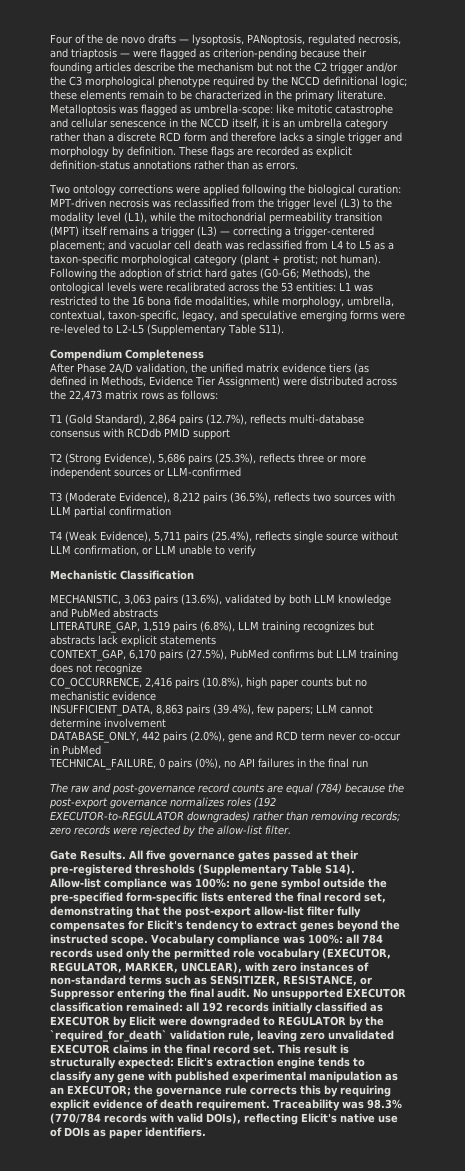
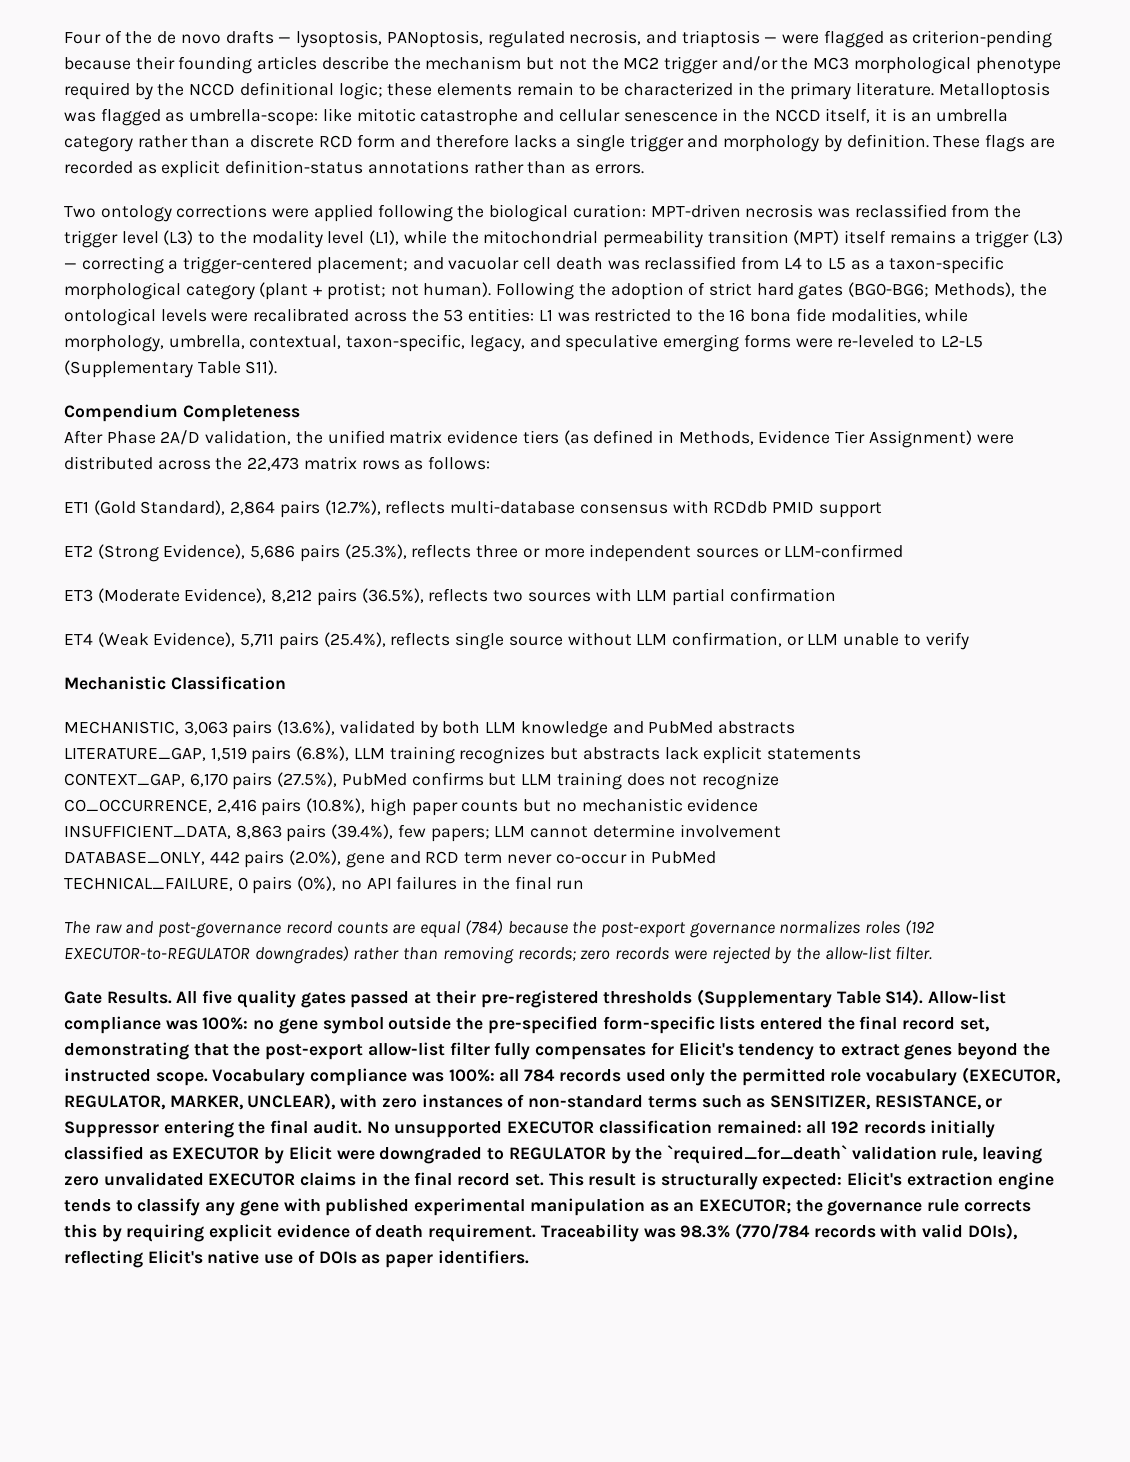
- Four of the de novo drafts — lysoptosis, PANoptosis, regulated necrosis, and triaptosis — were flagged as criterion-pending because their founding articles describe the mechanism but not the C2 trigger and/or the C3 morphological phenotype required by the NCCD definitional logic; these elements remain to be characterized in the primary literature.
+ Four of the de novo drafts — lysoptosis, PANoptosis, regulated necrosis, and triaptosis — were flagged as criterion-pending because their founding articles describe the mechanism but not the MC2 trigger and/or the MC3 morphological phenotype required by the NCCD definitional logic; these elements remain to be characterized in the primary literature.
- Following the adoption of strict hard gates (G0-G6; Methods), the ontological levels were recalibrated across the 53 entities: L1 was restricted to the 16 bona fide modalities, while morphology, umbrella, contextual, taxon-specific, legacy, and speculative emerging forms were re-leveled to L2-L5 (Supplementary Table S11).
+ Following the adoption of strict hard gates (BG0-BG6; Methods), the ontological levels were recalibrated across the 53 entities: L1 was restricted to the 16 bona fide modalities, while morphology, umbrella, contextual, taxon-specific, legacy, and speculative emerging forms were re-leveled to L2-L5 (Supplementary Table S11).
- T1 (Gold Standard), 2,864 pairs (12.7%), reflects multi-database consensus with RCDdb PMID support
+ ET1 (Gold Standard), 2,864 pairs (12.7%), reflects multi-database consensus with RCDdb PMID support
- T2 (Strong Evidence), 5,686 pairs (25.3%), reflects three or more independent sources or LLM-confirmed
+ ET2 (Strong Evidence), 5,686 pairs (25.3%), reflects three or more independent sources or LLM-confirmed
- T3 (Moderate Evidence), 8,212 pairs (36.5%), reflects two sources with LLM partial confirmation
+ ET3 (Moderate Evidence), 8,212 pairs (36.5%), reflects two sources with LLM partial confirmation
- T4 (Weak Evidence), 5,711 pairs (25.4%), reflects single source without LLM confirmation, or LLM unable to verify
+ ET4 (Weak Evidence), 5,711 pairs (25.4%), reflects single source without LLM confirmation, or LLM unable to verify
- All five governance gates passed at their pre-registered thresholds (Supplementary Table S14).
+ All five quality gates passed at their pre-registered thresholds (Supplementary Table S14).

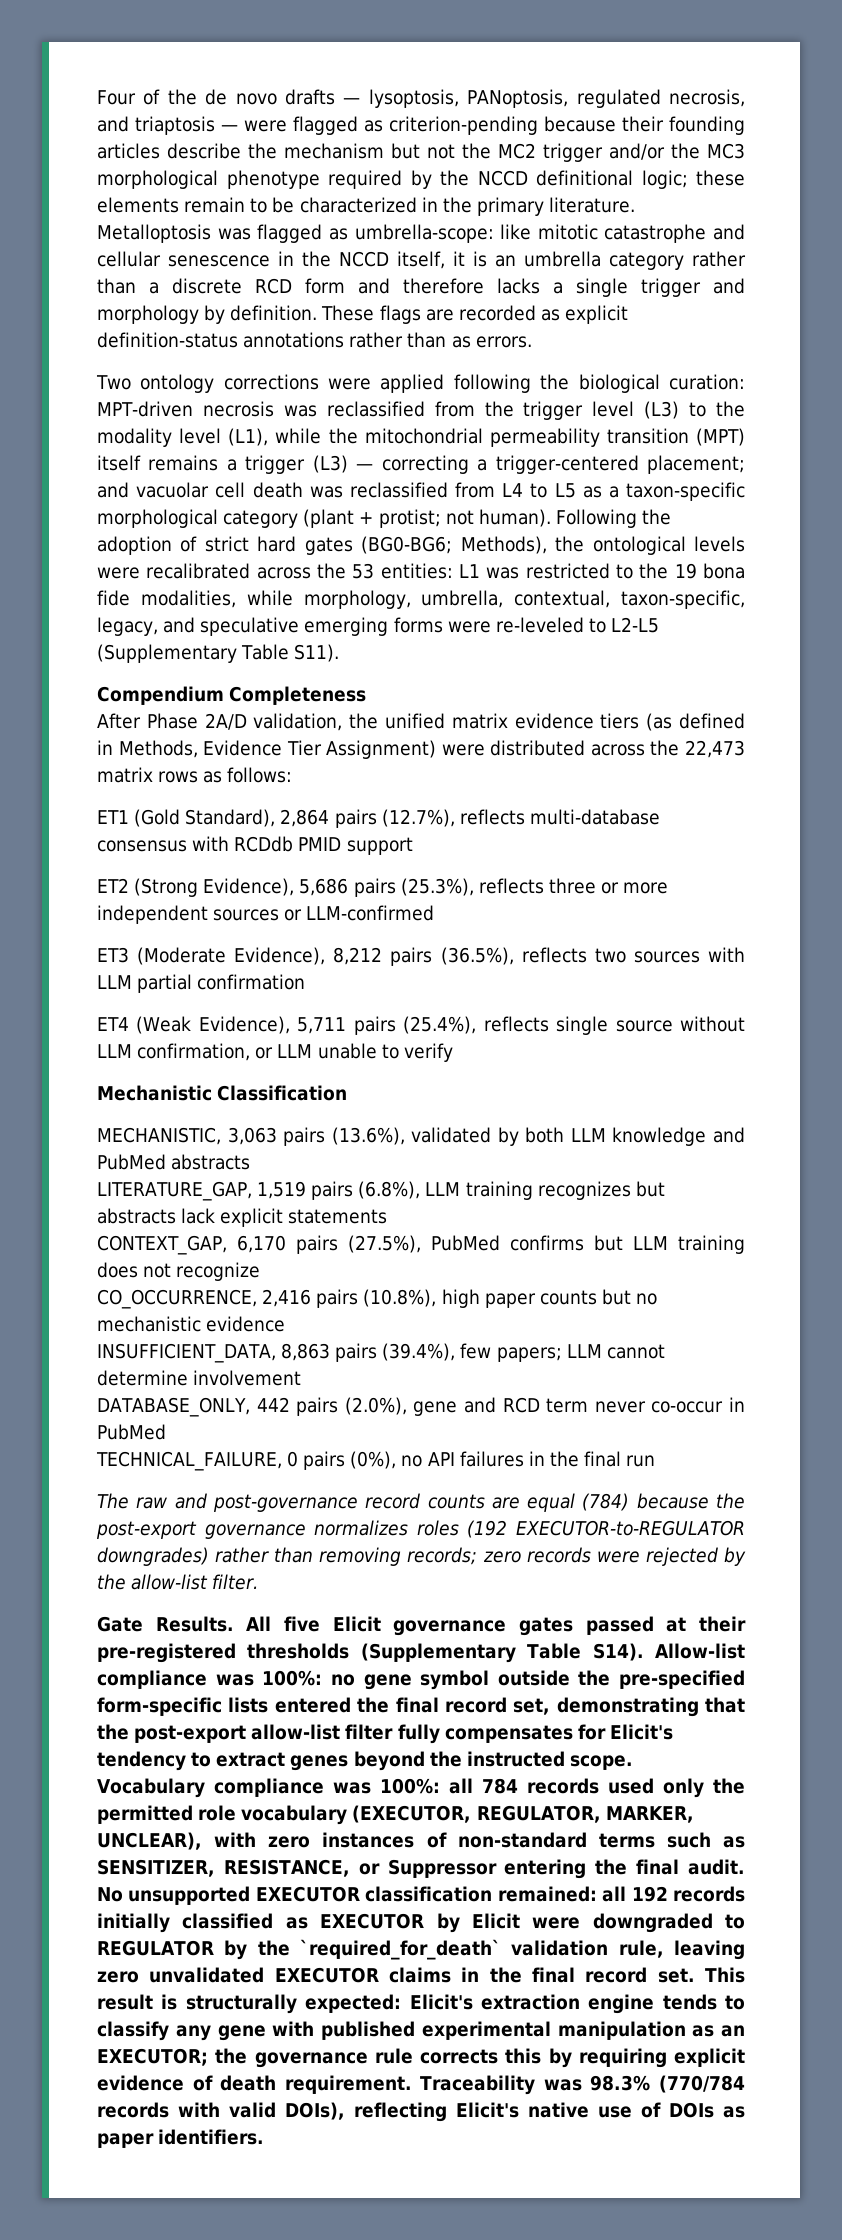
- Following the adoption of strict hard gates (BG0-BG6; Methods), the ontological levels were recalibrated across the 53 entities: L1 was restricted to the 16 bona fide modalities, while morphology, umbrella, contextual, taxon-specific, legacy, and speculative emerging forms were re-leveled to L2-L5 (Supplementary Table S11).
+ Following the adoption of strict hard gates (BG0-BG6; Methods), the ontological levels were recalibrated across the 53 entities: L1 was restricted to the 19 bona fide modalities, while morphology, umbrella, contextual, taxon-specific, legacy, and speculative emerging forms were re-leveled to L2-L5 (Supplementary Table S11).
- All five quality gates passed at their pre-registered thresholds (Supplementary Table S14).
+ All five Elicit governance gates passed at their pre-registered thresholds (Supplementary Table S14).

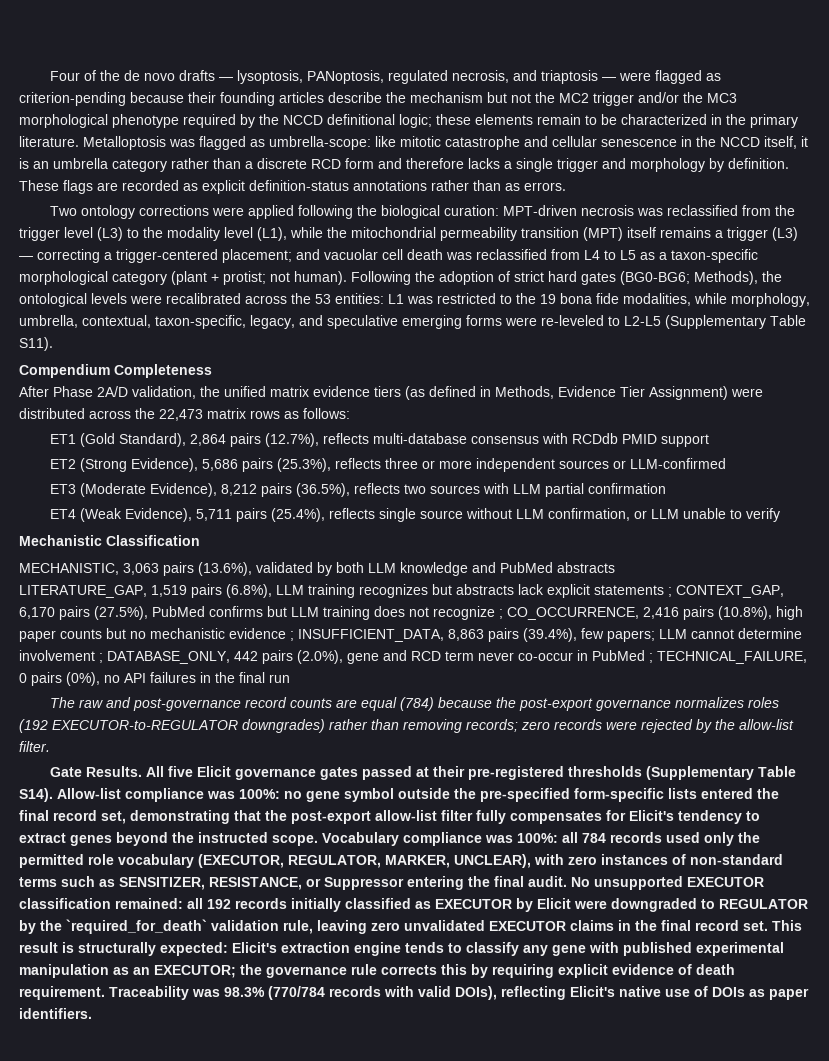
- LITERATURE_GAP, 1,519 pairs (6.8%), LLM training recognizes but abstracts lack explicit statements
- CONTEXT_GAP, 6,170 pairs (27.5%), PubMed confirms but LLM training does not recognize
- CO_OCCURRENCE, 2,416 pairs (10.8%), high paper counts but no mechanistic evidence
- INSUFFICIENT_DATA, 8,863 pairs (39.4%), few papers;
+ LITERATURE_GAP, 1,519 pairs (6.8%), LLM training recognizes but abstracts lack explicit statements ; CONTEXT_GAP, 6,170 pairs (27.5%), PubMed confirms but LLM training does not recognize ; CO_OCCURRENCE, 2,416 pairs (10.8%), high paper counts but no mechanistic evidence ; INSUFFICIENT_DATA, 8,863 pairs (39.4%), few papers;
- LLM cannot determine involvement
- DATABASE_ONLY, 442 pairs (2.0%), gene and RCD term never co-occur in PubMed
- TECHNICAL_FAILURE, 0 pairs (0%), no API failures in the final run
+ LLM cannot determine involvement ; DATABASE_ONLY, 442 pairs (2.0%), gene and RCD term never co-occur in PubMed ; TECHNICAL_FAILURE, 0 pairs (0%), no API failures in the final run

